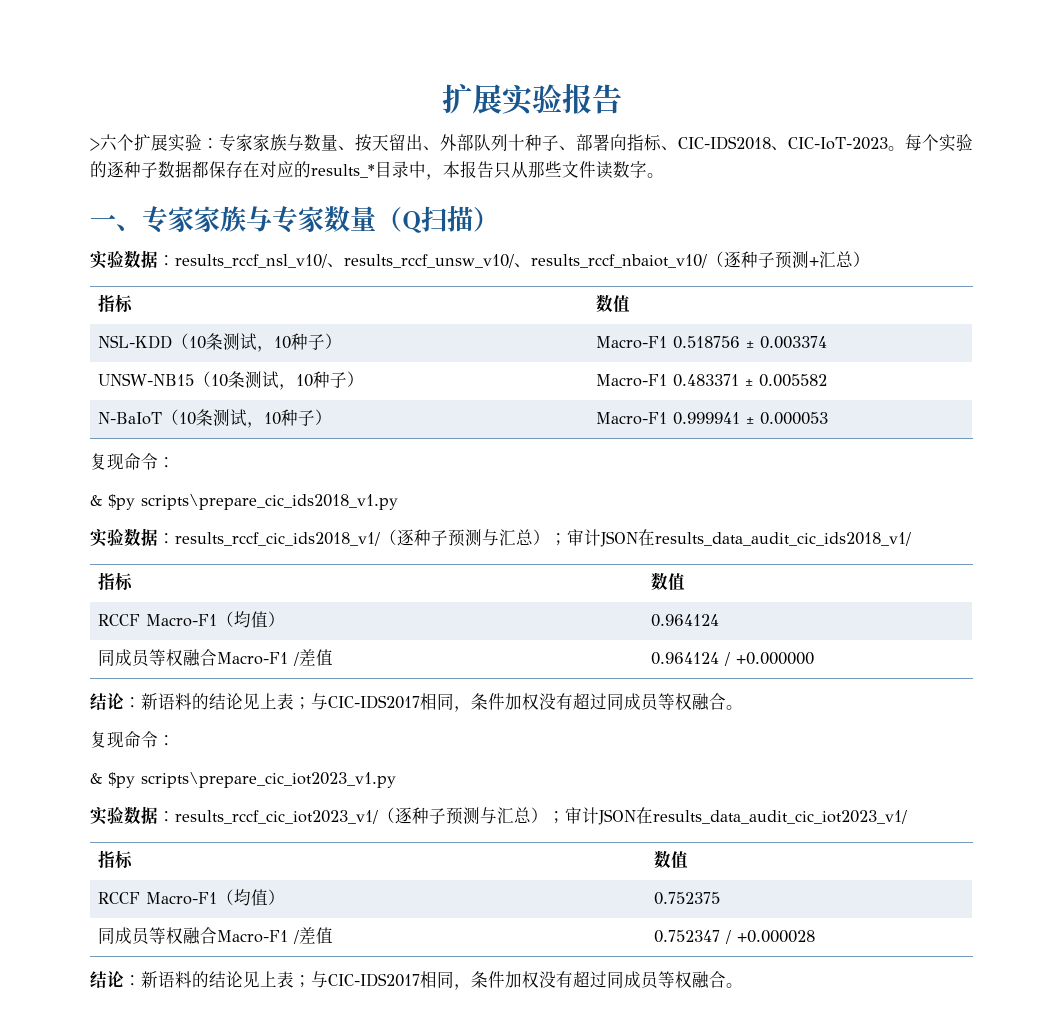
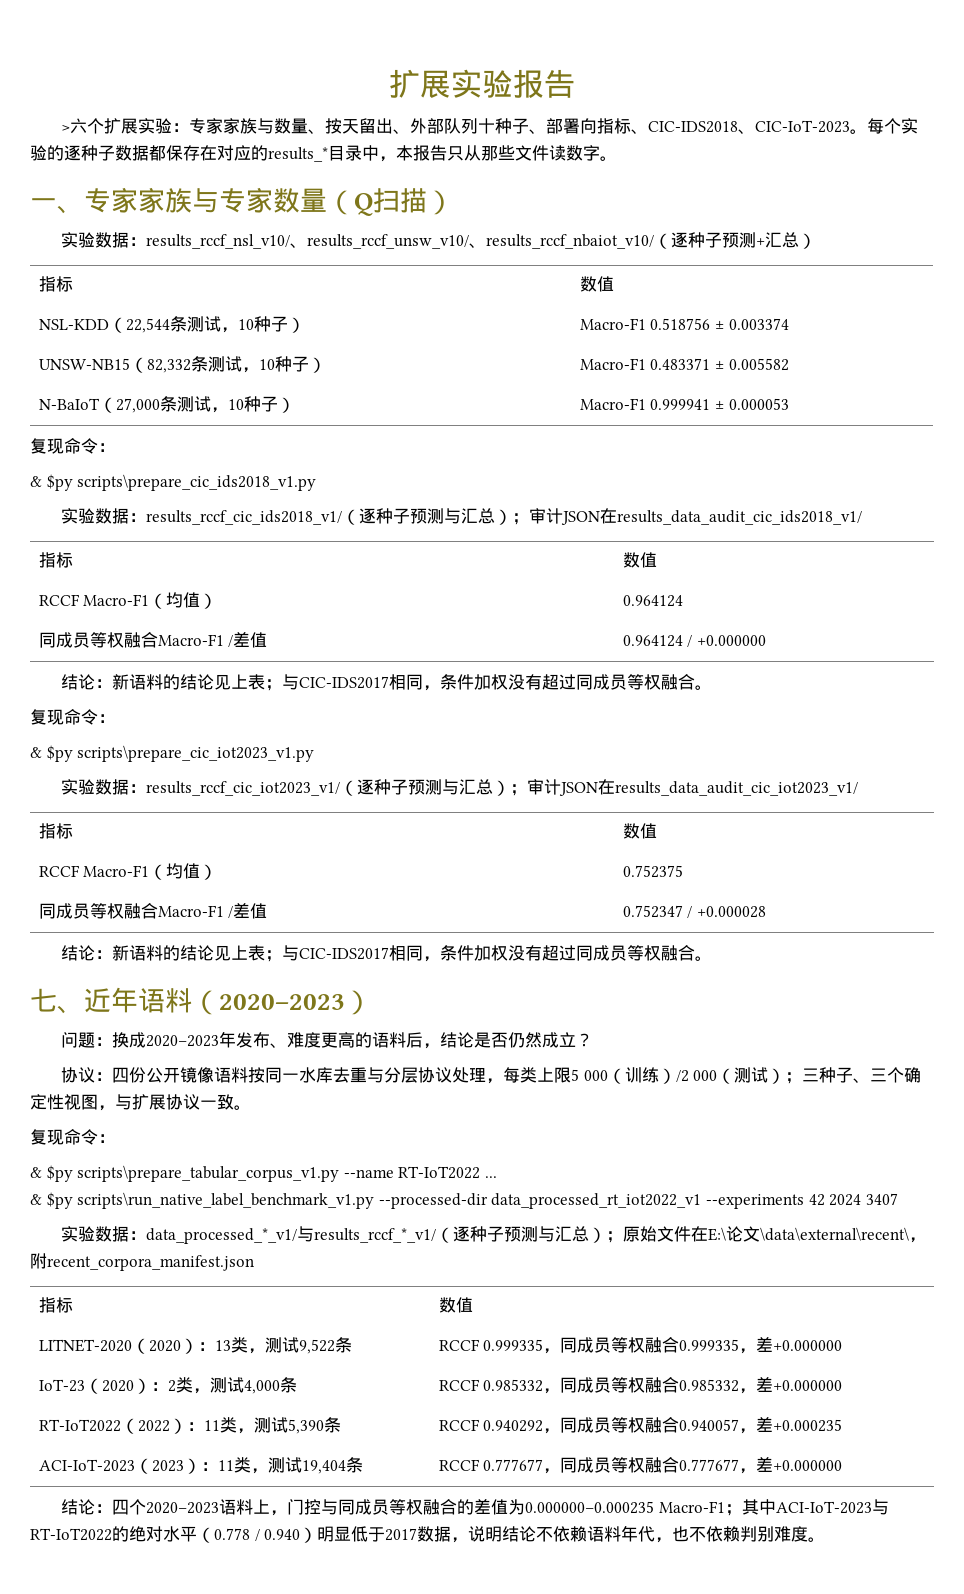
- NSL-KDD（10条测试，10种子） | Macro-F1 0.518756 ± 0.003374
+ NSL-KDD（22,544条测试，10种子） | Macro-F1 0.518756 ± 0.003374
- UNSW-NB15（10条测试，10种子） | Macro-F1 0.483371 ± 0.005582
+ UNSW-NB15（82,332条测试，10种子） | Macro-F1 0.483371 ± 0.005582
- N-BaIoT（10条测试，10种子） | Macro-F1 0.999941 ± 0.000053
+ N-BaIoT（27,000条测试，10种子） | Macro-F1 0.999941 ± 0.000053
+ 七、近年语料（2020–2023）
+ 问题：换成2020–2023年发布、难度更高的语料后，结论是否仍然成立？
+ 协议：四份公开镜像语料按同一水库去重与分层协议处理，每类上限5 000（训练）/2 000（测试）；三种子、三个确定性视图，与扩展协议一致。
+ 复现命令：
+ & $py scripts\prepare_tabular_corpus_v1.py --name RT-IoT2022 ...
+ & $py scripts\run_native_label_benchmark_v1.py --processed-dir data_processed_rt_iot2022_v1 --experiments 42 2024 3407
+ 实验数据：data_processed_*_v1/与results_rccf_*_v1/（逐种子预测与汇总）；原始文件在E:\论文\data\external\recent\，附recent_corpora_manifest.json
+ 指标 | 数值
+ LITNET-2020（2020）：13类，测试9,522条 | RCCF 0.999335，同成员等权融合0.999335，差+0.000000
+ IoT-23（2020）：2类，测试4,000条 | RCCF 0.985332，同成员等权融合0.985332，差+0.000000
+ RT-IoT2022（2022）：11类，测试5,390条 | RCCF 0.940292，同成员等权融合0.940057，差+0.000235
+ ACI-IoT-2023（2023）：11类，测试19,404条 | RCCF 0.777677，同成员等权融合0.777677，差+0.000000
+ 结论：四个2020–2023语料上，门控与同成员等权融合的差值为0.000000–0.000235 Macro-F1；其中ACI-IoT-2023与RT-IoT2022的绝对水平（0.778 / 0.940）明显低于2017数据，说明结论不依赖语料年代，也不依赖判别难度。

